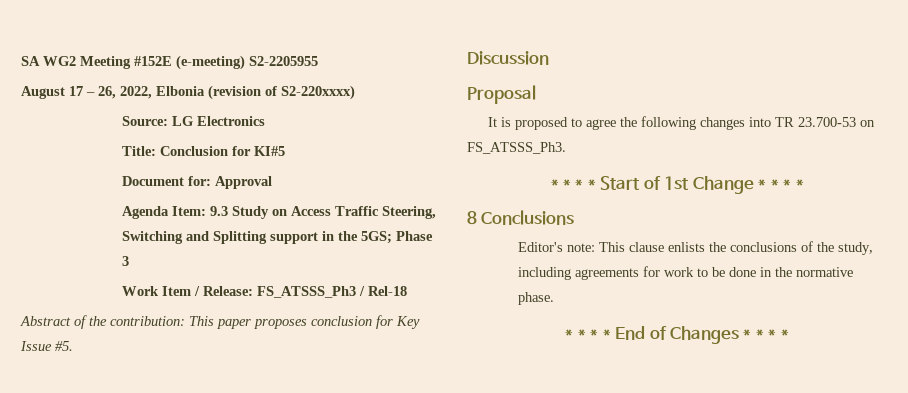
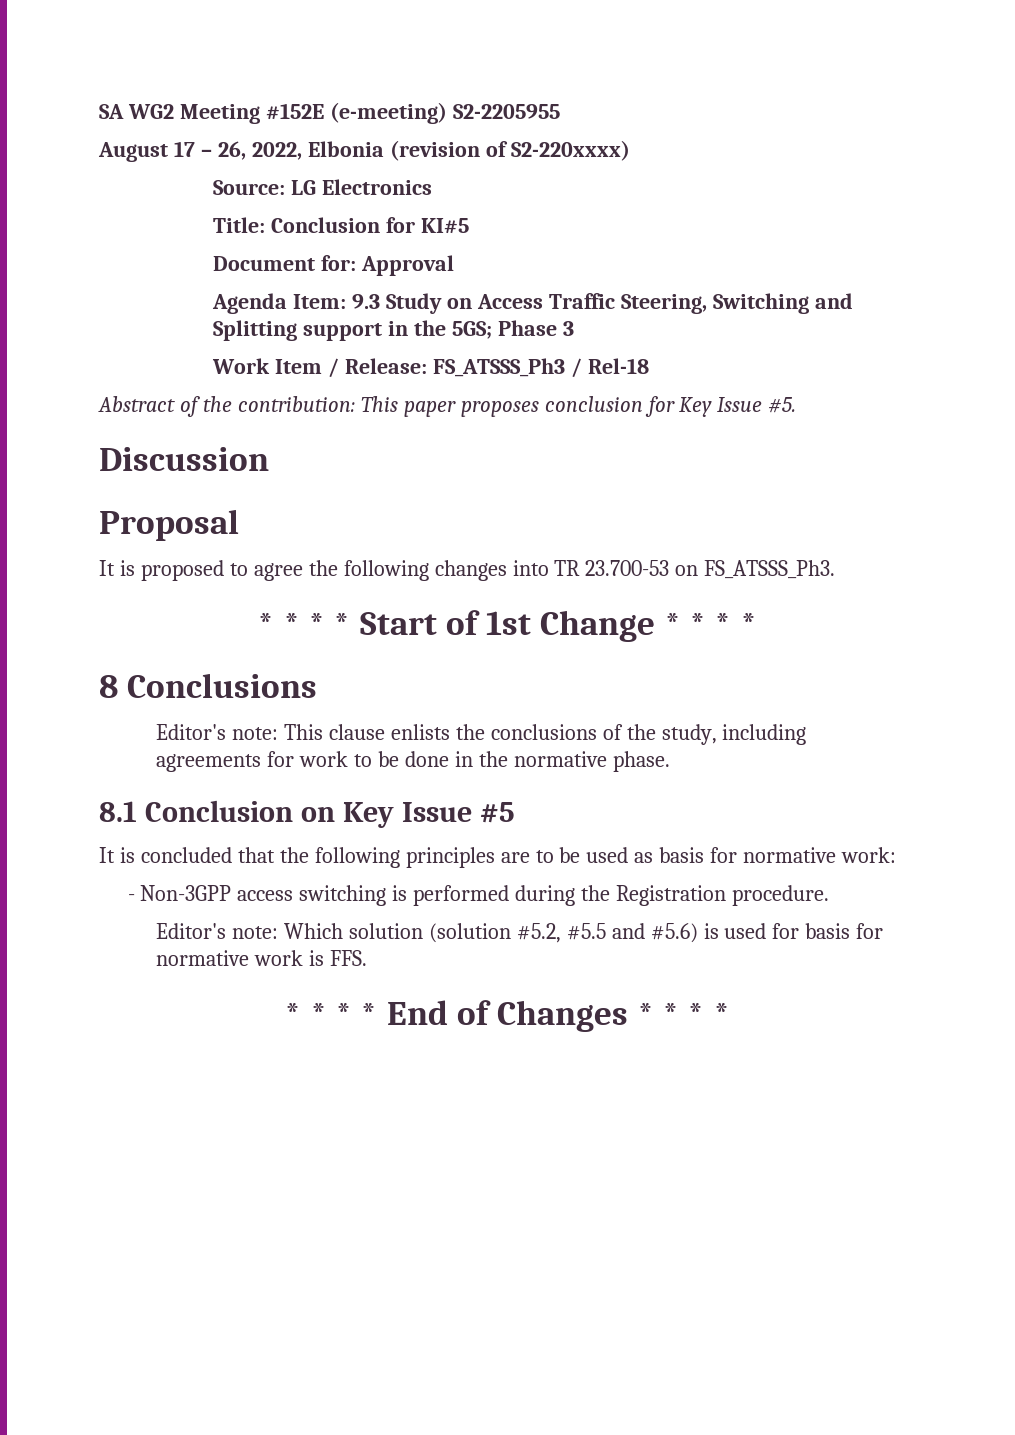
+ 8.1 Conclusion on Key Issue #5
+ It is concluded that the following principles are to be used as basis for normative work:
+ - Non-3GPP access switching is performed during the Registration procedure.
+ Editor's note: Which solution (solution #5.2, #5.5 and #5.6) is used for basis for normative work is FFS.

